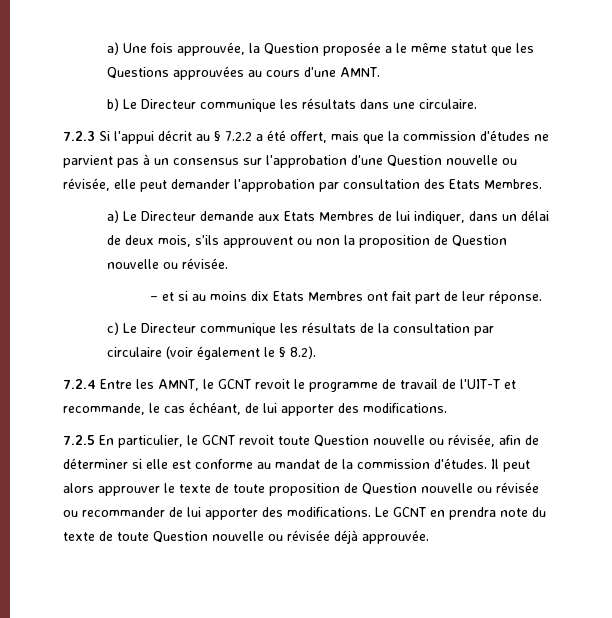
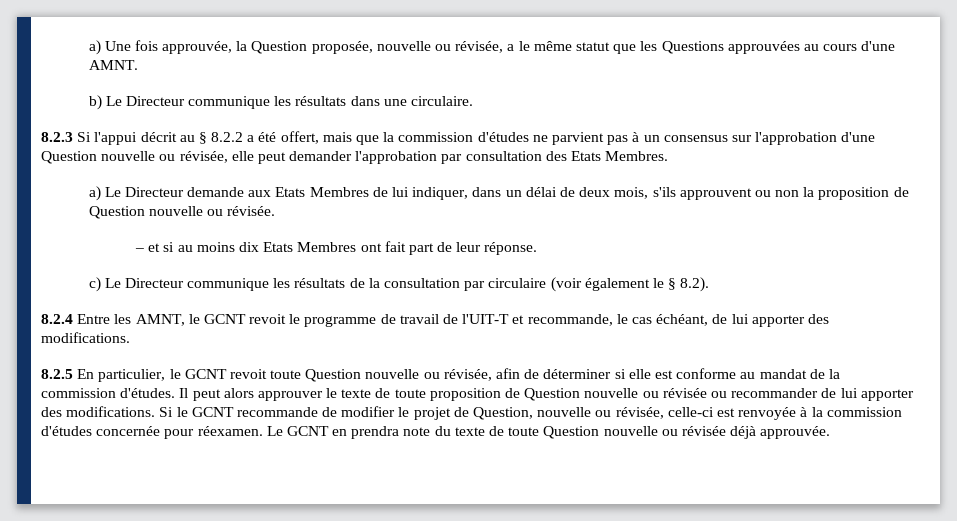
- a) Une fois approuvée, la Question proposée a le même statut que les Questions approuvées au cours d'une AMNT.
+ a) Une fois approuvée, la Question proposée, nouvelle ou révisée, a le même statut que les Questions approuvées au cours d'une AMNT.
- 7.2.3 Si l'appui décrit au § 7.2.2 a été offert, mais que la commission d'études ne parvient pas à un consensus sur l'approbation d'une Question nouvelle ou révisée, elle peut demander l'approbation par consultation des Etats Membres.
+ 8.2.3 Si l'appui décrit au § 8.2.2 a été offert, mais que la commission d'études ne parvient pas à un consensus sur l'approbation d'une Question nouvelle ou révisée, elle peut demander l'approbation par consultation des Etats Membres.
- 7.2.4 Entre les AMNT, le GCNT revoit le programme de travail de l'UIT-T et recommande, le cas échéant, de lui apporter des modifications.
+ 8.2.4 Entre les AMNT, le GCNT revoit le programme de travail de l'UIT-T et recommande, le cas échéant, de lui apporter des modifications.
- 7.2.5 En particulier, le GCNT revoit toute Question nouvelle ou révisée, afin de déterminer si elle est conforme au mandat de la commission d'études.
+ 8.2.5 En particulier, le GCNT revoit toute Question nouvelle ou révisée, afin de déterminer si elle est conforme au mandat de la commission d'études.
+ Si le GCNT recommande de modifier le projet de Question, nouvelle ou révisée, celle-ci est renvoyée à la commission d'études concernée pour réexamen.

